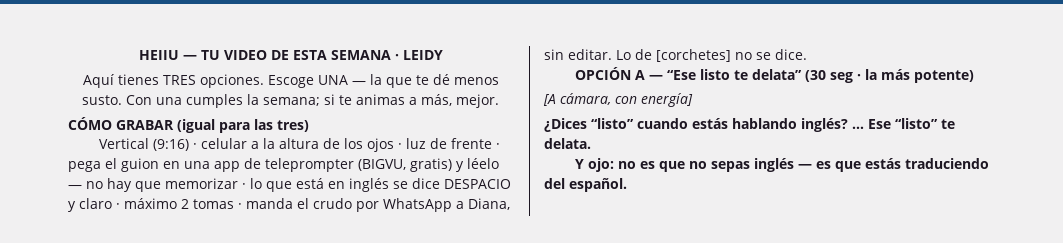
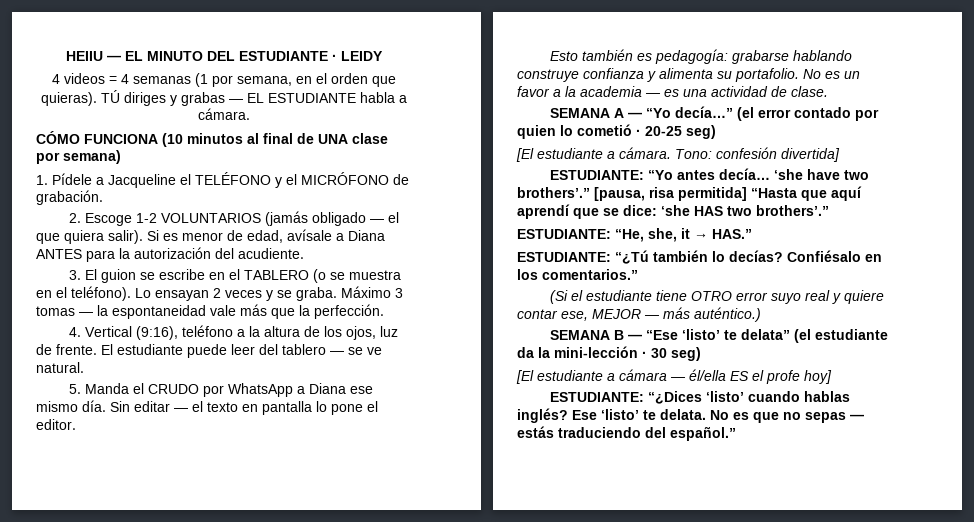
- HEIIU — TU VIDEO DE ESTA SEMANA · LEIDY
- Aquí tienes TRES opciones. Escoge UNA — la que te dé menos susto. Con una cumples la semana; si te animas a más, mejor.
- CÓMO GRABAR (igual para las tres)
- Vertical (9:16) · celular a la altura de los ojos · luz de frente · pega el guion en una app de teleprompter (BIGVU, gratis) y léelo — no hay que memorizar · lo que está en inglés se dice DESPACIO y claro · máximo 2 tomas · manda el crudo por WhatsApp a Diana, sin editar. Lo de [corchetes] no se dice.
- OPCIÓN A — “Ese listo te delata” (30 seg · la más potente)
- [A cámara, con energía]
- ¿Dices “listo” cuando estás hablando inglés? … Ese “listo” te delata.
- Y ojo: no es que no sepas inglés — es que estás traduciendo del español.
+ HEIIU — EL MINUTO DEL ESTUDIANTE · LEIDY
+ 4 videos = 4 semanas (1 por semana, en el orden que quieras). TÚ diriges y grabas — EL ESTUDIANTE habla a cámara.
+ CÓMO FUNCIONA (10 minutos al final de UNA clase por semana)
+ 1. Pídele a Jacqueline el TELÉFONO y el MICRÓFONO de grabación.
+ 2. Escoge 1-2 VOLUNTARIOS (jamás obligado — el que quiera salir). Si es menor de edad, avísale a Diana ANTES para la autorización del acudiente.
+ 3. El guion se escribe en el TABLERO (o se muestra en el teléfono). Lo ensayan 2 veces y se graba. Máximo 3 tomas — la espontaneidad vale más que la perfección.
+ 4. Vertical (9:16), teléfono a la altura de los ojos, luz de frente. El estudiante puede leer del tablero — se ve natural.
+ 5. Manda el CRUDO por WhatsApp a Diana ese mismo día. Sin editar — el texto en pantalla lo pone el editor.
+ Esto también es pedagogía: grabarse hablando construye confianza y alimenta su portafolio. No es un favor a la academia — es una actividad de clase.
+ SEMANA A — “Yo decía…” (el error contado por quien lo cometió · 20-25 seg)
+ [El estudiante a cámara. Tono: confesión divertida]
+ ESTUDIANTE: “Yo antes decía… ‘she have two brothers’.” [pausa, risa permitida] “Hasta que aquí aprendí que se dice: ‘she HAS two brothers’.”
+ ESTUDIANTE: “He, she, it → HAS.”
+ ESTUDIANTE: “¿Tú también lo decías? Confiésalo en los comentarios.”
+ (Si el estudiante tiene OTRO error suyo real y quiere contar ese, MEJOR — más auténtico.)
+ SEMANA B — “Ese ‘listo’ te delata” (el estudiante da la mini-lección · 30 seg)
+ [El estudiante a cámara — él/ella ES el profe hoy]
+ ESTUDIANTE: “¿Dices ‘listo’ cuando hablas inglés? Ese ‘listo’ te delata. No es que no sepas — estás traduciendo del español.”

